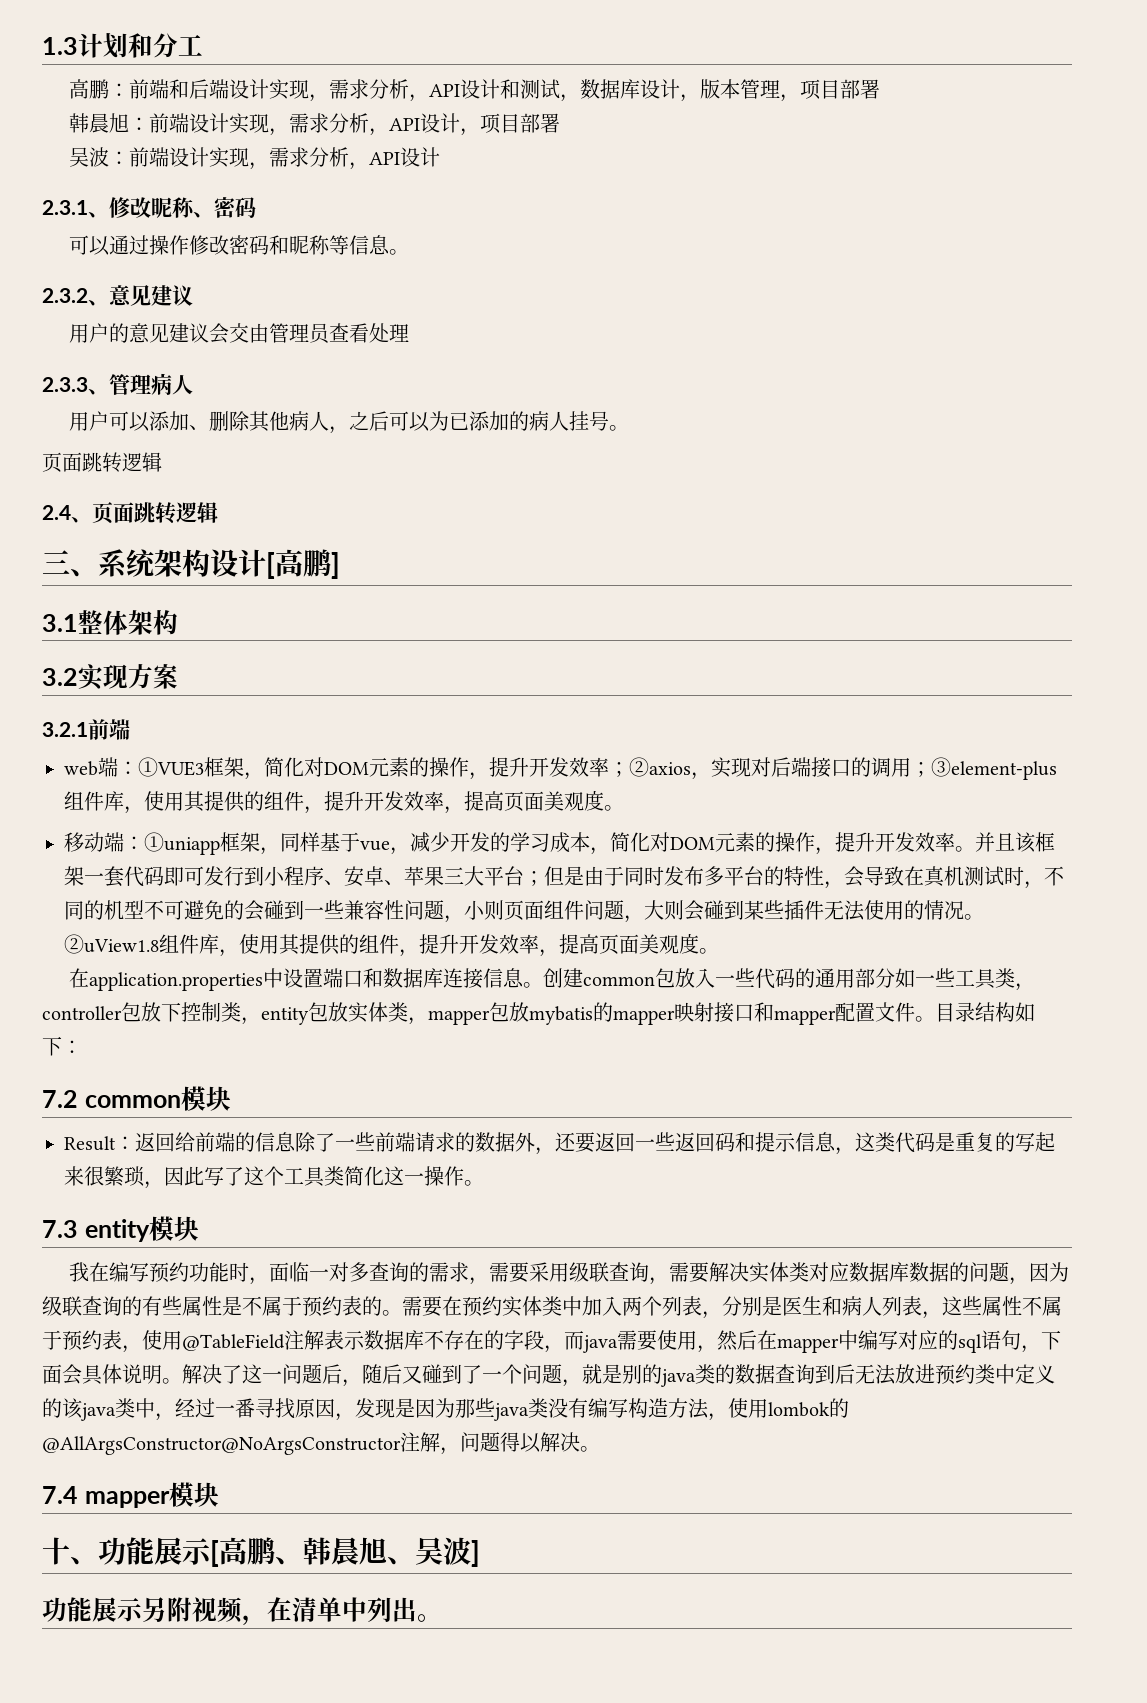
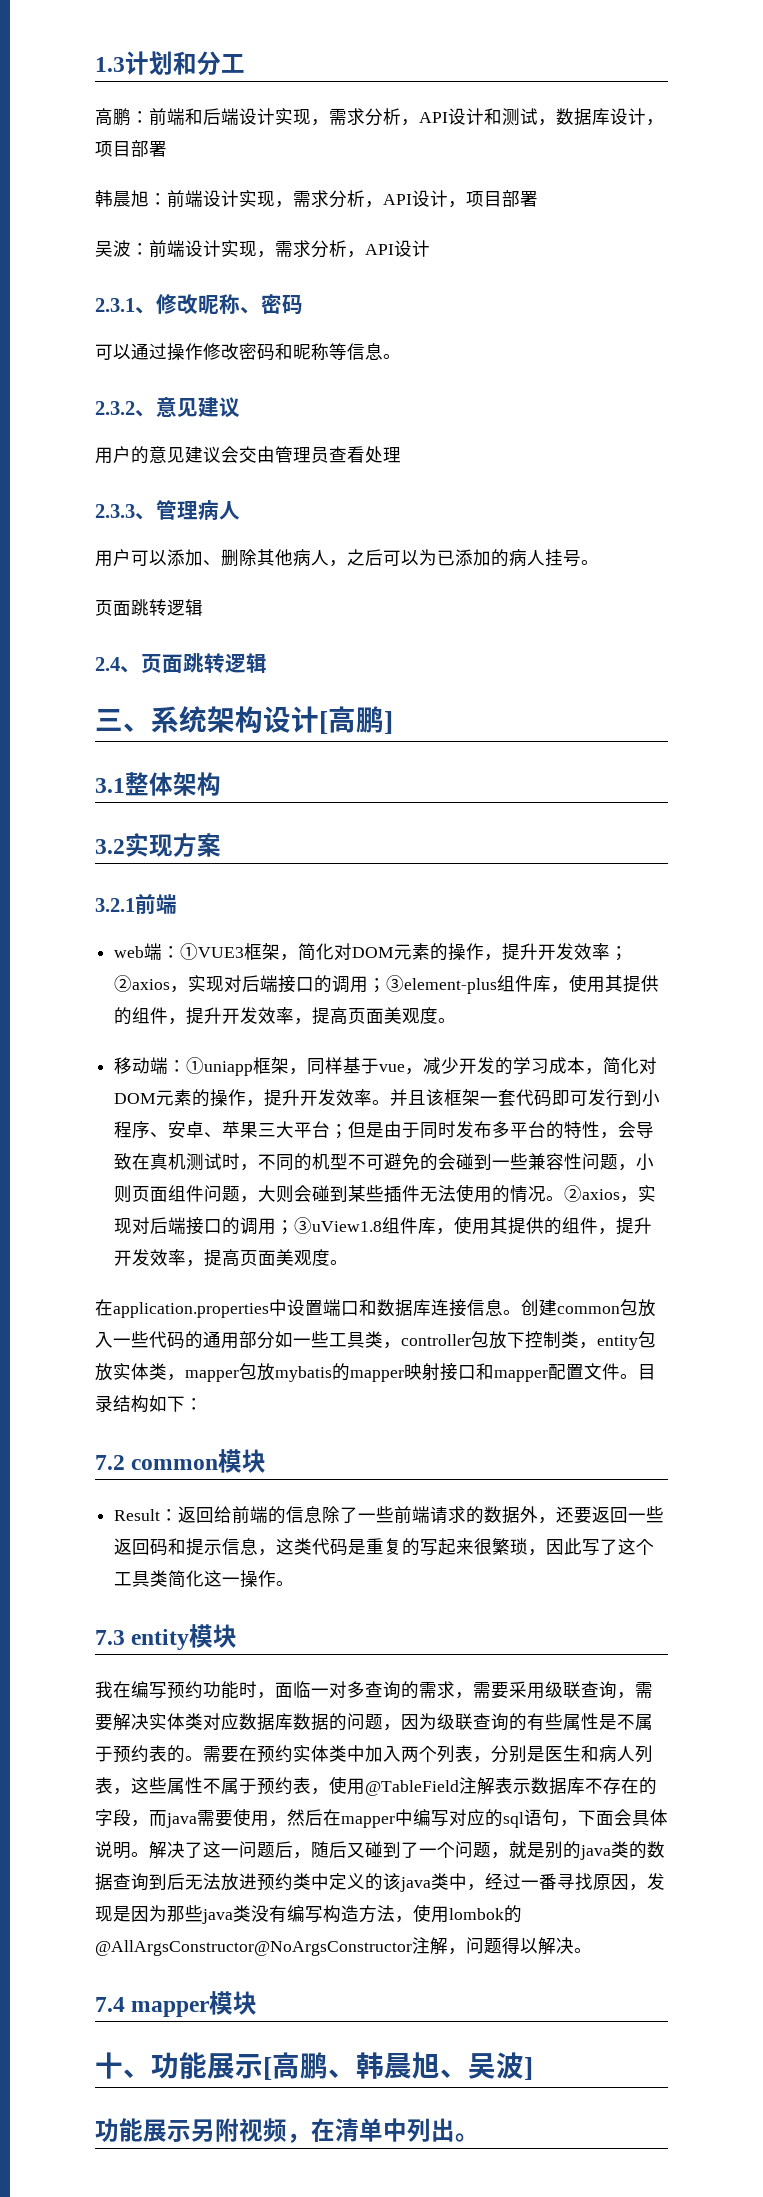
- 高鹏：前端和后端设计实现，需求分析，API设计和测试，数据库设计，版本管理，项目部署
+ 高鹏：前端和后端设计实现，需求分析，API设计和测试，数据库设计，项目部署
- ②uView1.8组件库，使用其提供的组件，提升开发效率，提高页面美观度。
+ ②axios，实现对后端接口的调用；③uView1.8组件库，使用其提供的组件，提升开发效率，提高页面美观度。

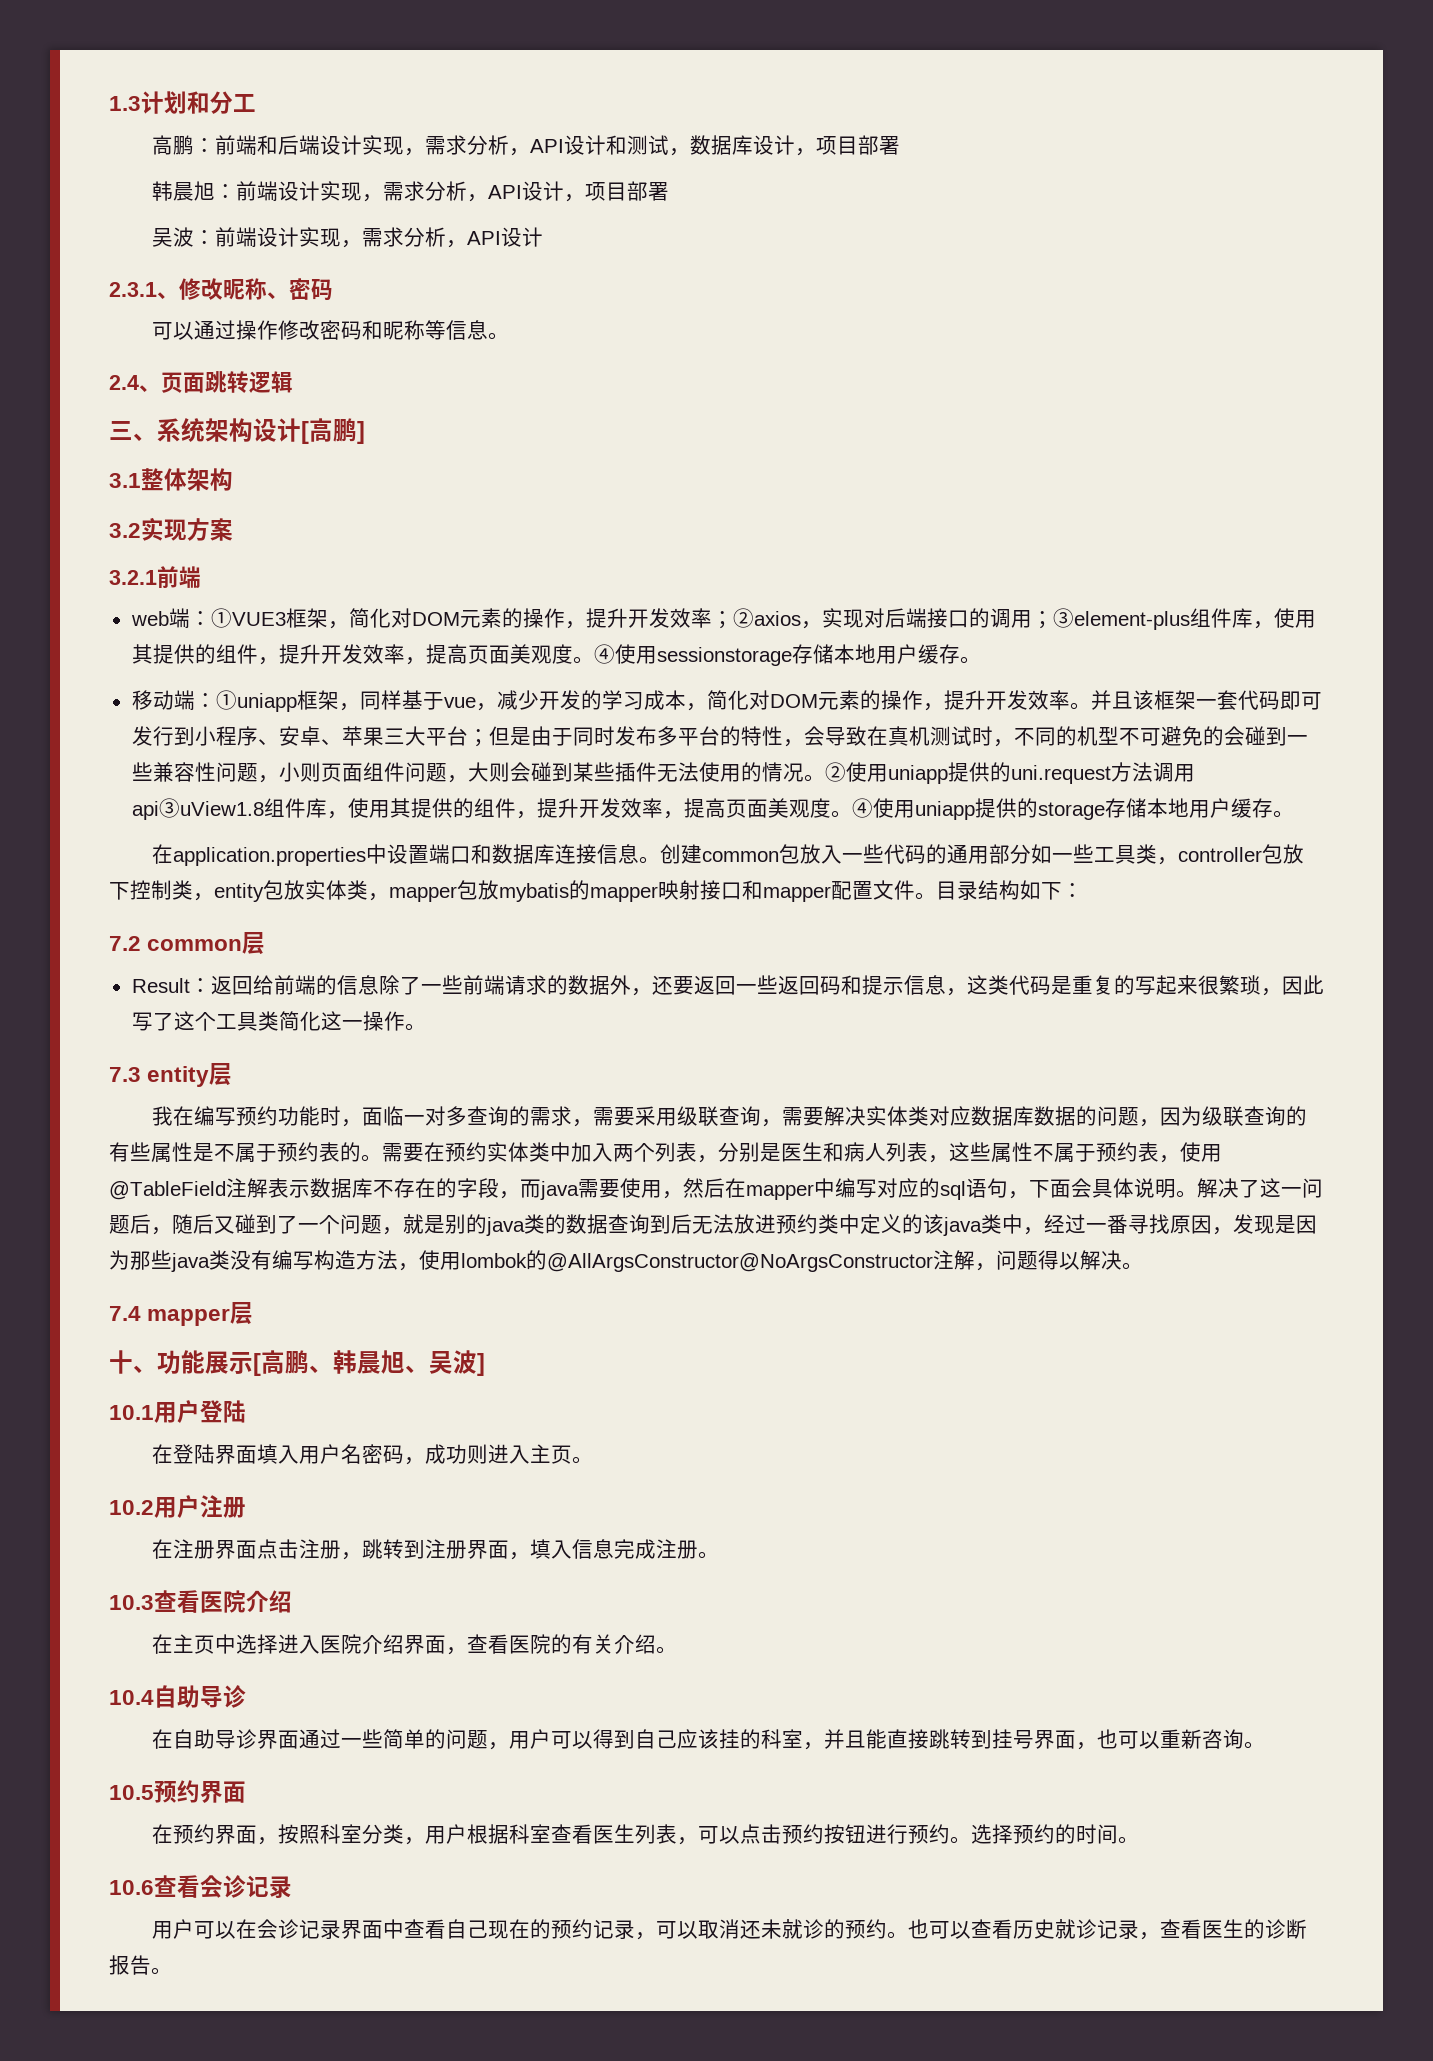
- 2.3.2、意见建议
- 用户的意见建议会交由管理员查看处理
- 2.3.3、管理病人
- 用户可以添加、删除其他病人，之后可以为已添加的病人挂号。
- 页面跳转逻辑
+ ④使用sessionstorage存储本地用户缓存。
- ②axios，实现对后端接口的调用；③uView1.8组件库，使用其提供的组件，提升开发效率，提高页面美观度。
+ ②使用uniapp提供的uni.request方法调用api③uView1.8组件库，使用其提供的组件，提升开发效率，提高页面美观度。④使用uniapp提供的storage存储本地用户缓存。
- 7.2 common模块
+ 7.2 common层
- 7.3 entity模块
+ 7.3 entity层
- 7.4 mapper模块
+ 7.4 mapper层
- 功能展示另附视频，在清单中列出。
+ 10.1用户登陆
+ 在登陆界面填入用户名密码，成功则进入主页。
+ 10.2用户注册
+ 在注册界面点击注册，跳转到注册界面，填入信息完成注册。
+ 10.3查看医院介绍
+ 在主页中选择进入医院介绍界面，查看医院的有关介绍。
+ 10.4自助导诊
+ 在自助导诊界面通过一些简单的问题，用户可以得到自己应该挂的科室，并且能直接跳转到挂号界面，也可以重新咨询。
+ 10.5预约界面
+ 在预约界面，按照科室分类，用户根据科室查看医生列表，可以点击预约按钮进行预约。选择预约的时间。
+ 10.6查看会诊记录
+ 用户可以在会诊记录界面中查看自己现在的预约记录，可以取消还未就诊的预约。也可以查看历史就诊记录，查看医生的诊断报告。

